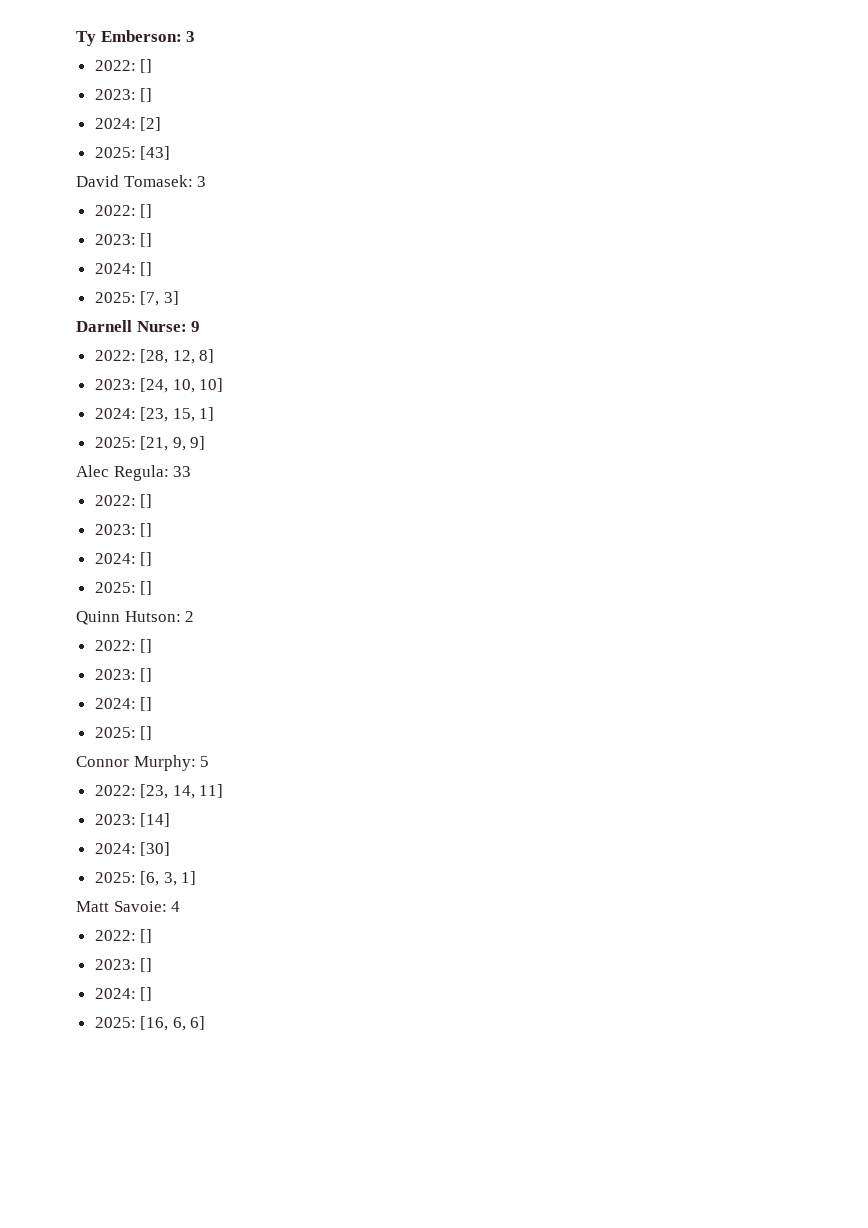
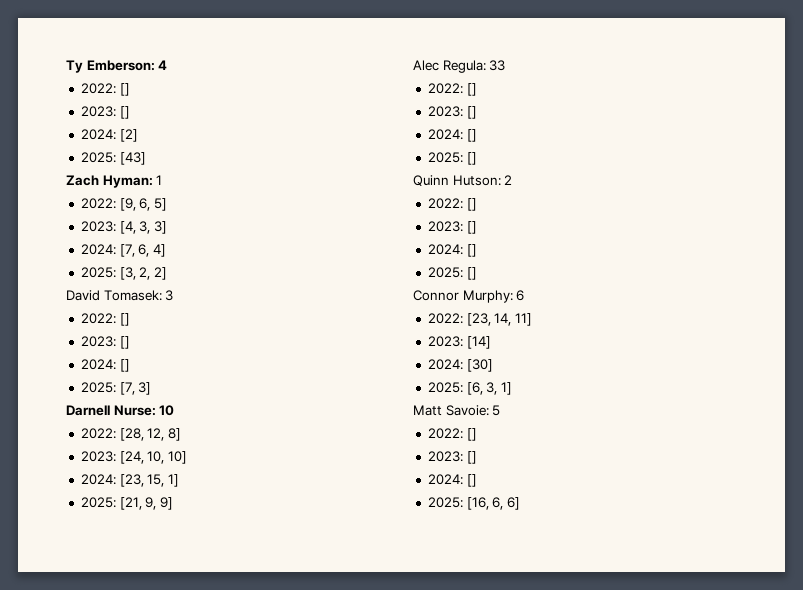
- Ty Emberson: 3
+ Ty Emberson: 4
+ Zach Hyman: 1
+ 2022: [9, 6, 5]
+ 2023: [4, 3, 3]
+ 2024: [7, 6, 4]
+ 2025: [3, 2, 2]
- Darnell Nurse: 9
+ Darnell Nurse: 10
- Connor Murphy: 5
+ Connor Murphy: 6
- Matt Savoie: 4
+ Matt Savoie: 5

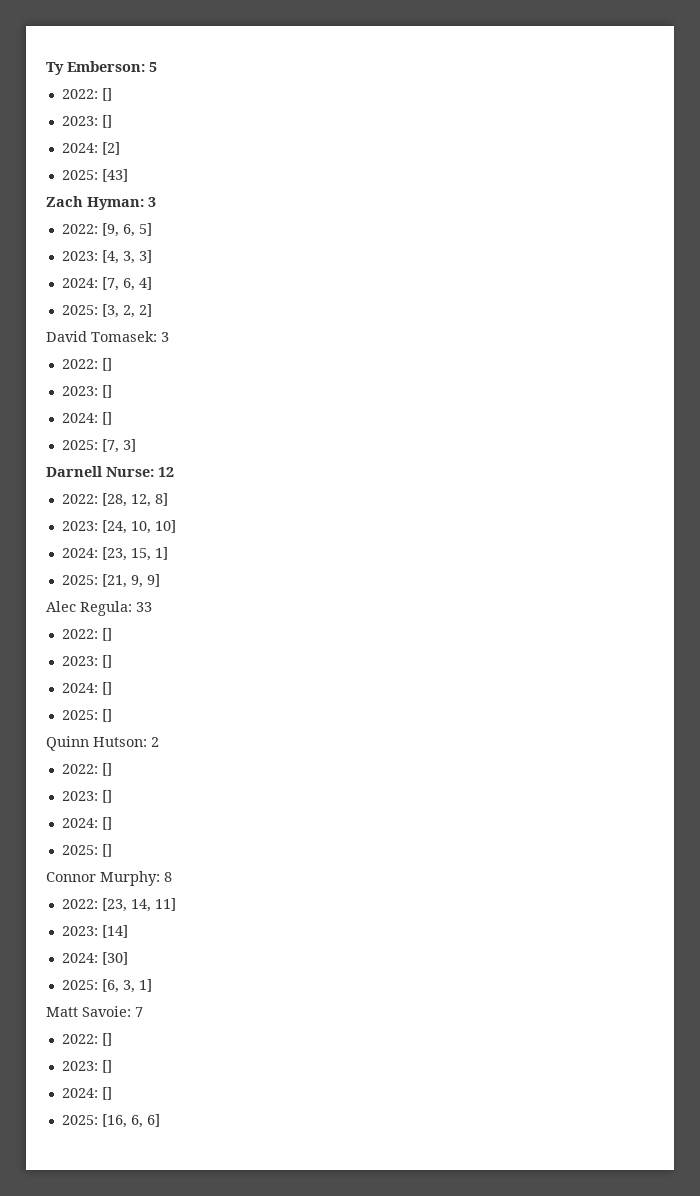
- Ty Emberson: 4
+ Ty Emberson: 5
- Zach Hyman: 1
+ Zach Hyman: 3
- Darnell Nurse: 10
+ Darnell Nurse: 12
- Connor Murphy: 6
+ Connor Murphy: 8
- Matt Savoie: 5
+ Matt Savoie: 7

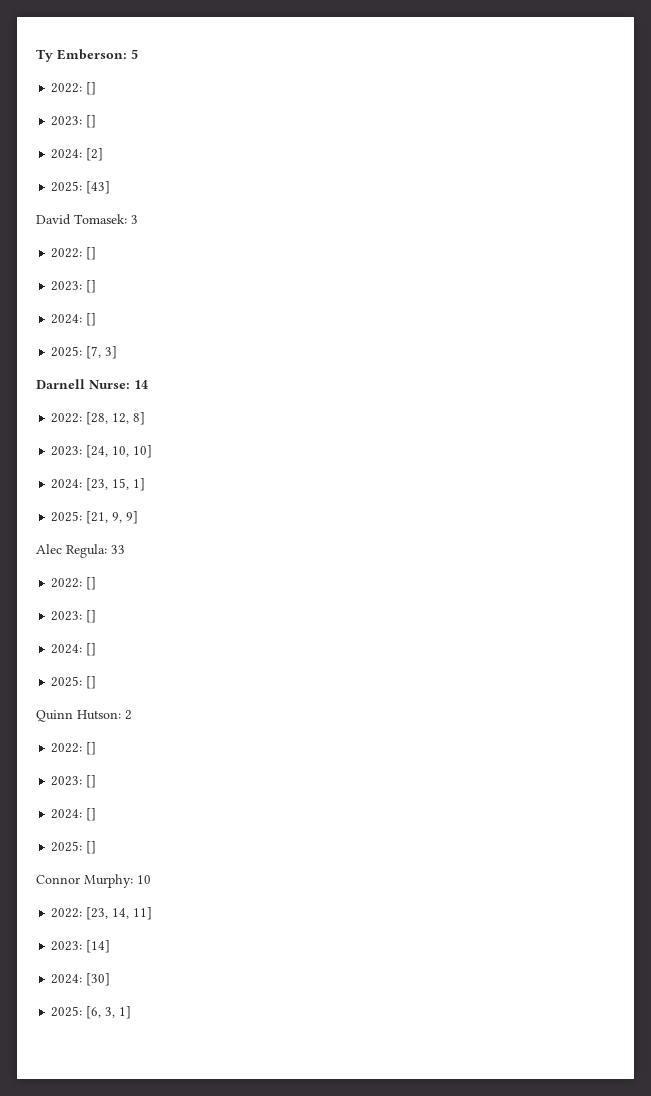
- Zach Hyman: 3
- 2022: [9, 6, 5]
- 2023: [4, 3, 3]
- 2024: [7, 6, 4]
- 2025: [3, 2, 2]
- Darnell Nurse: 12
+ Darnell Nurse: 14
- Connor Murphy: 8
+ Connor Murphy: 10
- Matt Savoie: 7
- 2022: []
- 2023: []
- 2024: []
- 2025: [16, 6, 6]

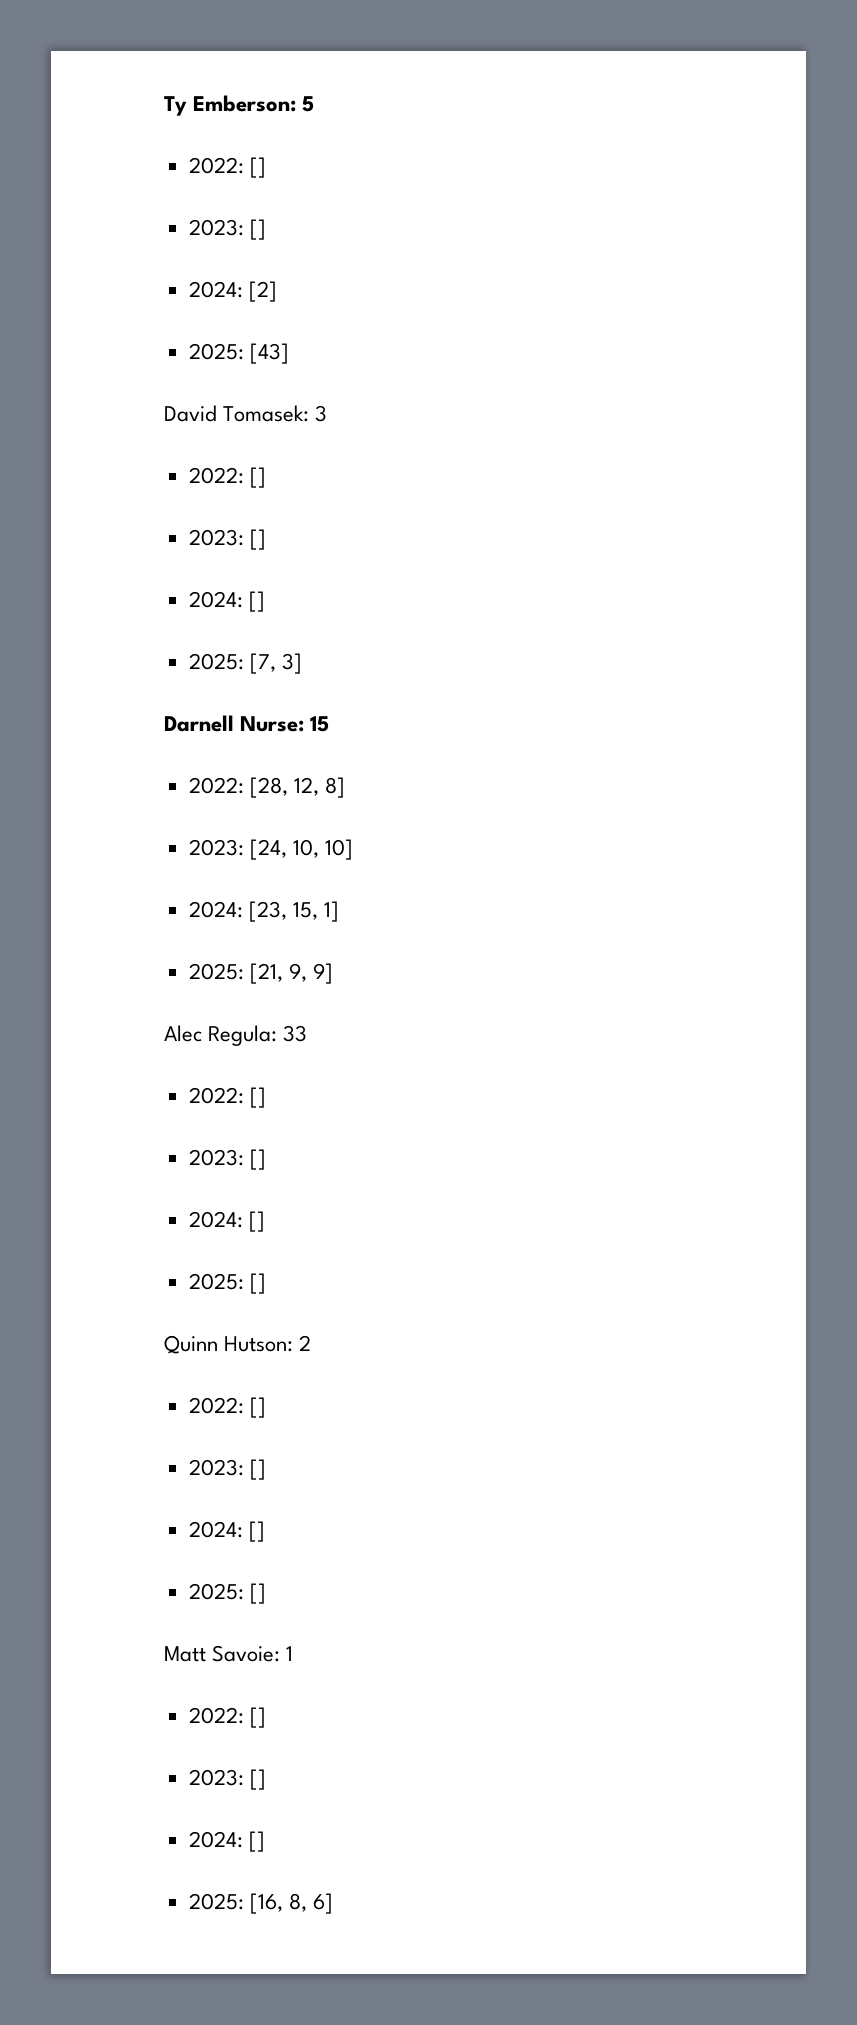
- Darnell Nurse: 14
+ Darnell Nurse: 15
- Connor Murphy: 10
- 2022: [23, 14, 11]
- 2023: [14]
- 2024: [30]
- 2025: [6, 3, 1]
+ Matt Savoie: 1
+ 2022: []
+ 2023: []
+ 2024: []
+ 2025: [16, 8, 6]

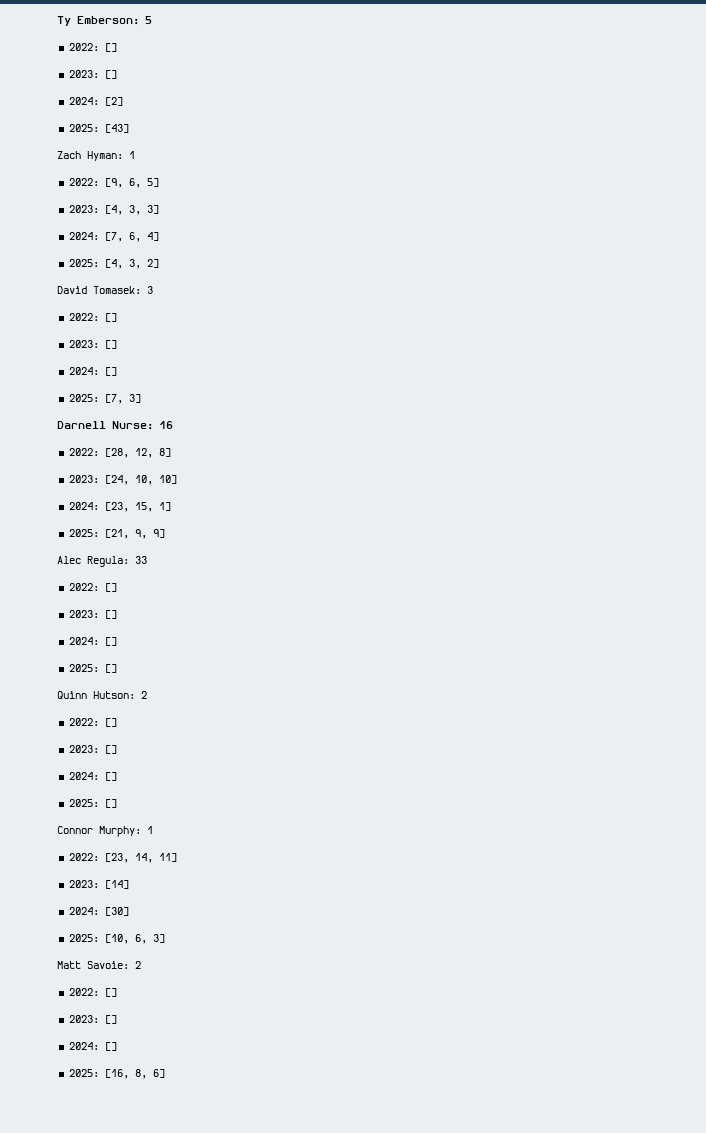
+ Zach Hyman: 1
+ 2022: [9, 6, 5]
+ 2023: [4, 3, 3]
+ 2024: [7, 6, 4]
+ 2025: [4, 3, 2]
- Darnell Nurse: 15
+ Darnell Nurse: 16
+ Connor Murphy: 1
+ 2022: [23, 14, 11]
+ 2023: [14]
+ 2024: [30]
+ 2025: [10, 6, 3]
- Matt Savoie: 1
+ Matt Savoie: 2

